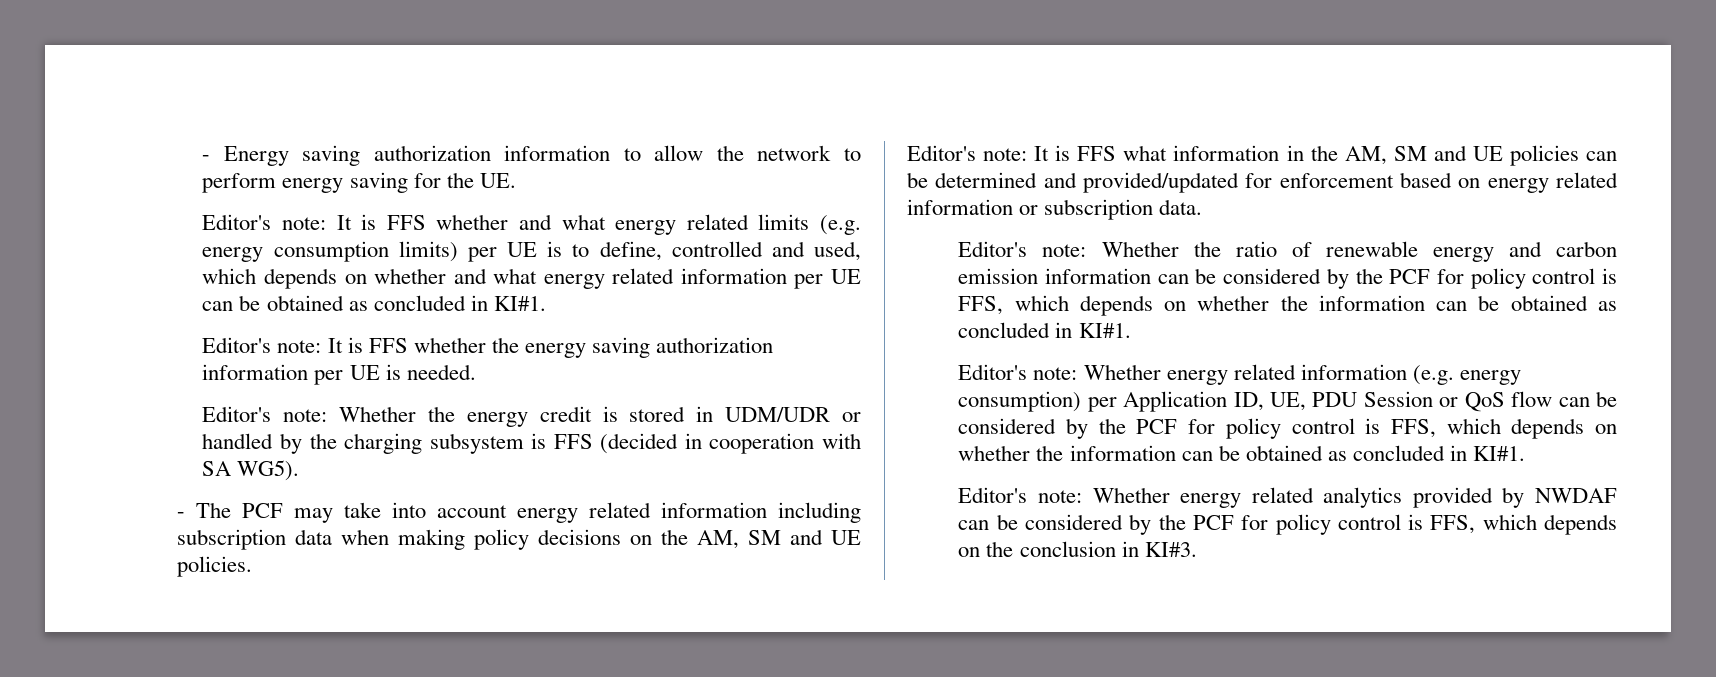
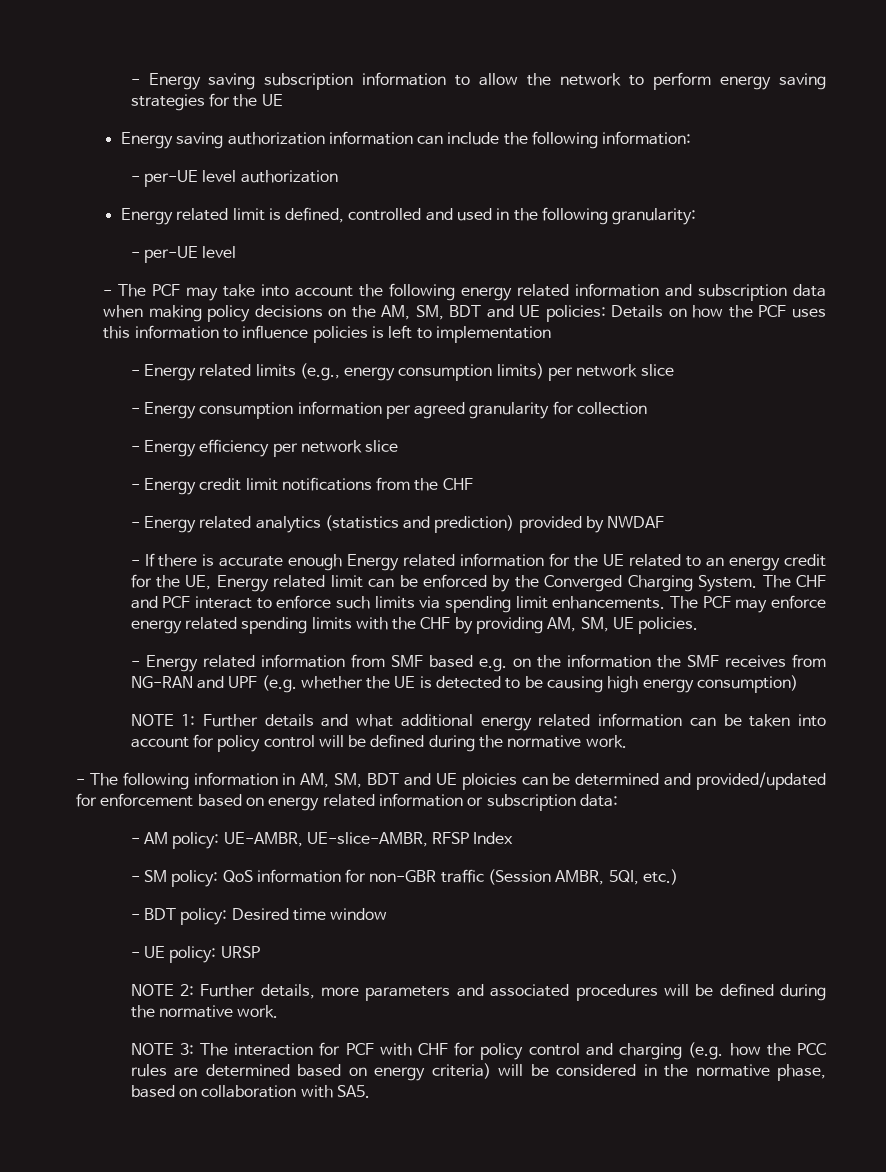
- - Energy saving authorization information to allow the network to perform energy saving for the UE.
- Editor's note: It is FFS whether and what energy related limits (e.g. energy consumption limits) per UE is to define, controlled and used, which depends on whether and what energy related information per UE can be obtained as concluded in KI#1.
- Editor's note: It is FFS whether the energy saving authorization information per UE is needed.
- Editor's note: Whether the energy credit is stored in UDM/UDR or handled by the charging subsystem is FFS (decided in cooperation with SA WG5).
+ - Energy saving subscription information to allow the network to perform energy saving strategies for the UE
+ Energy saving authorization information can include the following information:
+ - per-UE level authorization
+ Energy related limit is defined, controlled and used in the following granularity:
+ - per-UE level
- - The PCF may take into account energy related information including subscription data when making policy decisions on the AM, SM and UE policies.
- Editor's note: It is FFS what information in the AM, SM and UE policies can be determined and provided/updated for enforcement based on energy related information or subscription data.
- Editor's note: Whether the ratio of renewable energy and carbon emission information can be considered by the PCF for policy control is FFS, which depends on whether the information can be obtained as concluded in KI#1.
- Editor's note: Whether energy related information (e.g. energy consumption) per Application ID, UE, PDU Session or QoS flow can be considered by the PCF for policy control is FFS, which depends on whether the information can be obtained as concluded in KI#1.
- Editor's note: Whether energy related analytics provided by NWDAF can be considered by the PCF for policy control is FFS, which depends on the conclusion in KI#3.
+ - The PCF may take into account the following energy related information and subscription data when making policy decisions on the AM, SM, BDT and UE policies: Details on how the PCF uses this information to influence policies is left to implementation
+ - Energy related limits (e.g., energy consumption limits) per network slice
+ - Energy consumption information per agreed granularity for collection
+ - Energy efficiency per network slice
+ - Energy credit limit notifications from the CHF
+ - Energy related analytics (statistics and prediction) provided by NWDAF
+ - If there is accurate enough Energy related information for the UE related to an energy credit for the UE, Energy related limit can be enforced by the Converged Charging System. The CHF and PCF interact to enforce such limits via spending limit enhancements. The PCF may enforce energy related spending limits with the CHF by providing AM, SM, UE policies.
+ - Energy related information from SMF based e.g. on the information the SMF receives from NG-RAN and UPF (e.g. whether the UE is detected to be causing high energy consumption)
+ NOTE 1: Further details and what additional energy related information can be taken into account for policy control will be defined during the normative work.
+ - The following information in AM, SM, BDT and UE ploicies can be determined and provided/updated for enforcement based on energy related information or subscription data:
+ - AM policy: UE-AMBR, UE-slice-AMBR, RFSP Index
+ - SM policy: QoS information for non-GBR traffic (Session AMBR, 5QI, etc.)
+ - BDT policy: Desired time window
+ - UE policy: URSP
+ NOTE 2: Further details, more parameters and associated procedures will be defined during the normative work.
+ NOTE 3: The interaction for PCF with CHF for policy control and charging (e.g. how the PCC rules are determined based on energy criteria) will be considered in the normative phase, based on collaboration with SA5.

